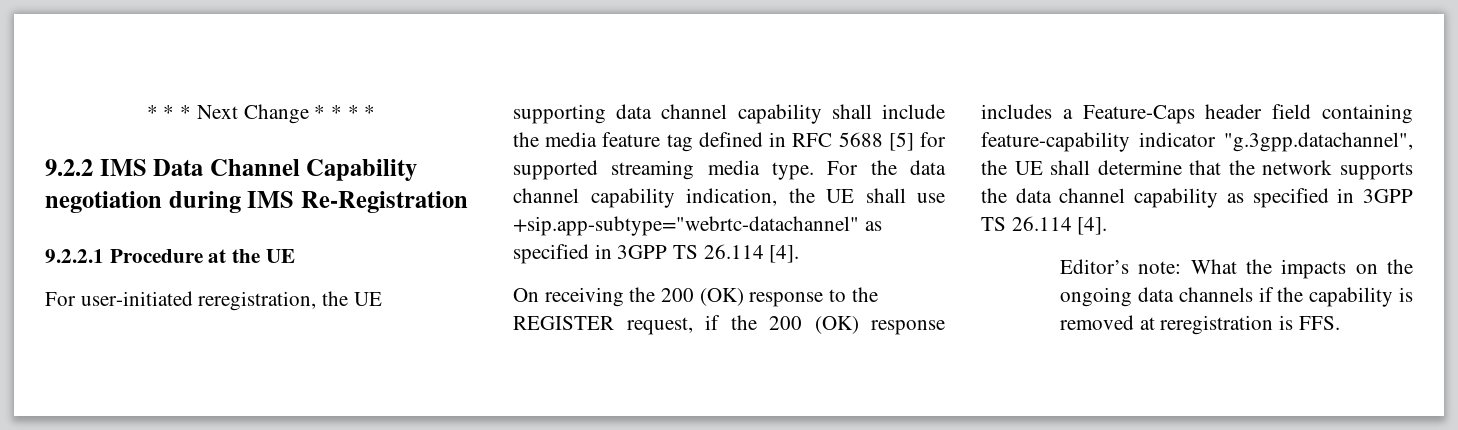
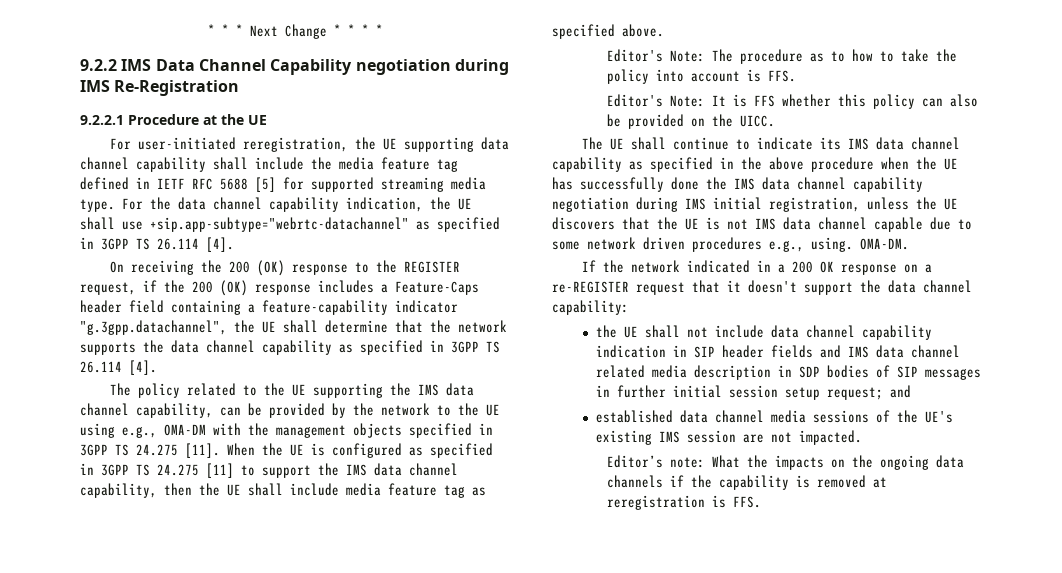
- For user-initiated reregistration, the UE supporting data channel capability shall include the media feature tag defined in RFC 5688 [5] for supported streaming media type.
+ For user-initiated reregistration, the UE supporting data channel capability shall include the media feature tag defined in IETF RFC 5688 [5] for supported streaming media type.
- On receiving the 200 (OK) response to the REGISTER request, if the 200 (OK) response includes a Feature-Caps header field containing feature-capability indicator "g.3gpp.datachannel", the UE shall determine that the network supports the data channel capability as specified in 3GPP TS 26.114 [4].
+ On receiving the 200 (OK) response to the REGISTER request, if the 200 (OK) response includes a Feature-Caps header field containing a feature-capability indicator "g.3gpp.datachannel", the UE shall determine that the network supports the data channel capability as specified in 3GPP TS 26.114 [4].
+ The policy related to the UE supporting the IMS data channel capability, can be provided by the network to the UE using e.g., OMA-DM with the management objects specified in 3GPP TS 24.275 [11]. When the UE is configured as specified in 3GPP TS 24.275 [11] to support the IMS data channel capability, then the UE shall include media feature tag as specified above.
+ Editor's Note: The procedure as to how to take the policy into account is FFS.
+ Editor's Note: It is FFS whether this policy can also be provided on the UICC.
+ The UE shall continue to indicate its IMS data channel capability as specified in the above procedure when the UE has successfully done the IMS data channel capability negotiation during IMS initial registration, unless the UE discovers that the UE is not IMS data channel capable due to some network driven procedures e.g., using. OMA-DM.
+ If the network indicated in a 200 OK response on a re-REGISTER request that it doesn't support the data channel capability:
+ the UE shall not include data channel capability indication in SIP header fields and IMS data channel related media description in SDP bodies of SIP messages in further initial session setup request; and
+ established data channel media sessions of the UE's existing IMS session are not impacted.

